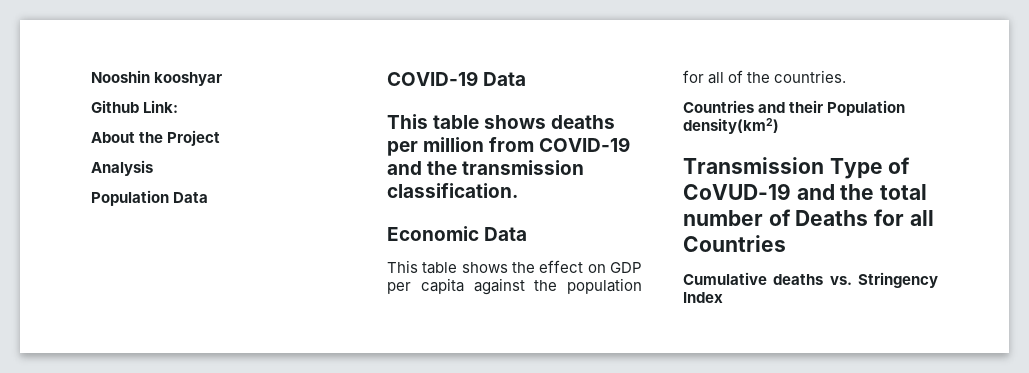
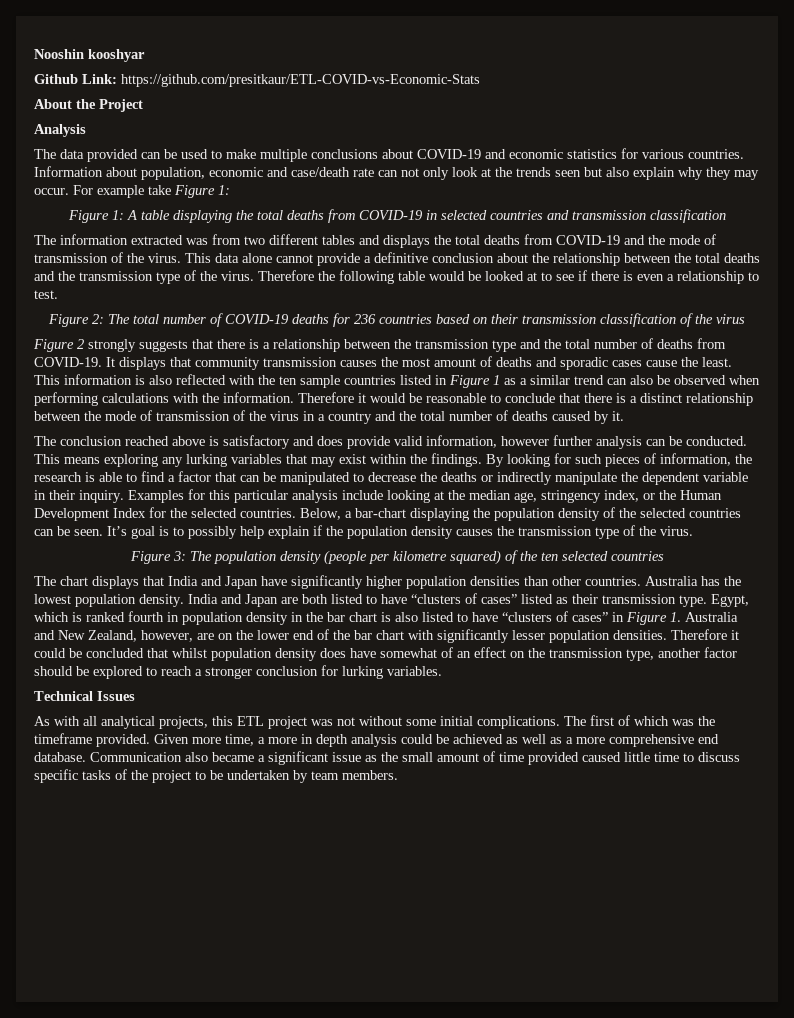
- Github Link:
+ Github Link: https://github.com/presitkaur/ETL-COVID-vs-Economic-Stats
- Population Data
- COVID-19 Data
- This table shows deaths per million from COVID-19 and the transmission classification.
- Economic Data
- This table shows the effect on GDP per capita against the population for all of the countries.
- Countries and their Population density(km2)
- Transmission Type of CoVUD-19 and the total number of Deaths for all Countries
- Cumulative deaths vs. Stringency Index
+ The data provided can be used to make multiple conclusions about COVID-19 and economic statistics for various countries. Information about population, economic and case/death rate can not only look at the trends seen but also explain why they may occur. For example take Figure 1:
+ Figure 1: A table displaying the total deaths from COVID-19 in selected countries and transmission classification
+ The information extracted was from two different tables and displays the total deaths from COVID-19 and the mode of transmission of the virus. This data alone cannot provide a definitive conclusion about the relationship between the total deaths and the transmission type of the virus. Therefore the following table would be looked at to see if there is even a relationship to test.
+ Figure 2: The total number of COVID-19 deaths for 236 countries based on their transmission classification of the virus
+ Figure 2 strongly suggests that there is a relationship between the transmission type and the total number of deaths from COVID-19. It displays that community transmission causes the most amount of deaths and sporadic cases cause the least. This information is also reflected with the ten sample countries listed in Figure 1 as a similar trend can also be observed when performing calculations with the information. Therefore it would be reasonable to conclude that there is a distinct relationship between the mode of transmission of the virus in a country and the total number of deaths caused by it.
+ The conclusion reached above is satisfactory and does provide valid information, however further analysis can be conducted. This means exploring any lurking variables that may exist within the findings. By looking for such pieces of information, the research is able to find a factor that can be manipulated to decrease the deaths or indirectly manipulate the dependent variable in their inquiry. Examples for this particular analysis include looking at the median age, stringency index, or the Human Development Index for the selected countries. Below, a bar-chart displaying the population density of the selected countries can be seen. It’s goal is to possibly help explain if the population density causes the transmission type of the virus.
+ Figure 3: The population density (people per kilometre squared) of the ten selected countries
+ The chart displays that India and Japan have significantly higher population densities than other countries. Australia has the lowest population density. India and Japan are both listed to have “clusters of cases” listed as their transmission type. Egypt, which is ranked fourth in population density in the bar chart is also listed to have “clusters of cases” in Figure 1. Australia and New Zealand, however, are on the lower end of the bar chart with significantly lesser population densities. Therefore it could be concluded that whilst population density does have somewhat of an effect on the transmission type, another factor should be explored to reach a stronger conclusion for lurking variables.
+ Technical Issues
+ As with all analytical projects, this ETL project was not without some initial complications. The first of which was the timeframe provided. Given more time, a more in depth analysis could be achieved as well as a more comprehensive end database. Communication also became a significant issue as the small amount of time provided caused little time to discuss specific tasks of the project to be undertaken by team members.

